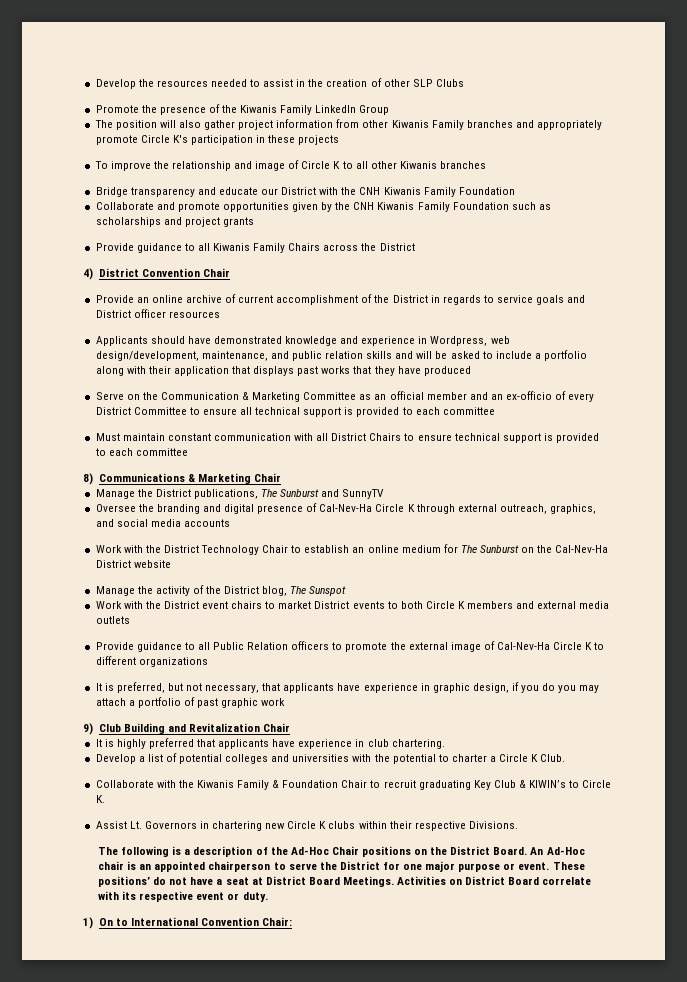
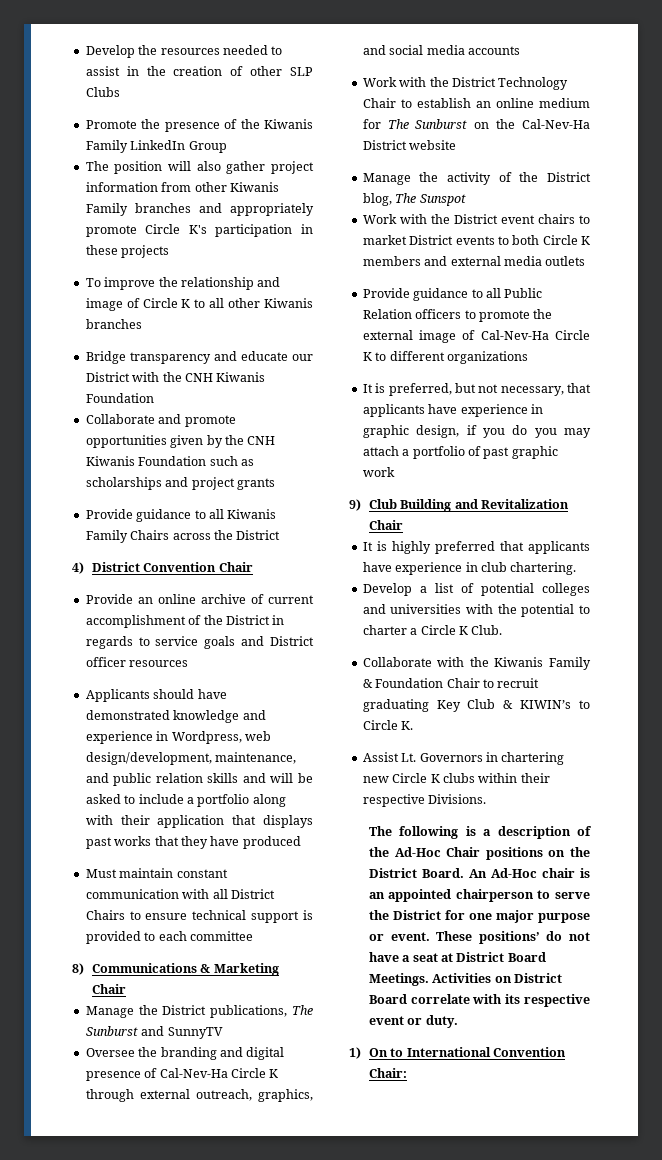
- Bridge transparency and educate our District with the CNH Kiwanis Family Foundation
+ Bridge transparency and educate our District with the CNH Kiwanis Foundation
- Collaborate and promote opportunities given by the CNH Kiwanis Family Foundation such as scholarships and project grants
+ Collaborate and promote opportunities given by the CNH Kiwanis Foundation such as scholarships and project grants
- Serve on the Communication & Marketing Committee as an official member and an ex-officio of every District Committee to ensure all technical support is provided to each committee

